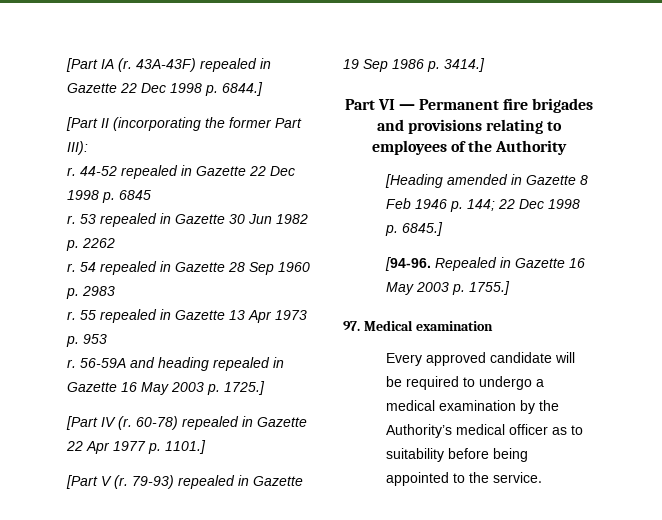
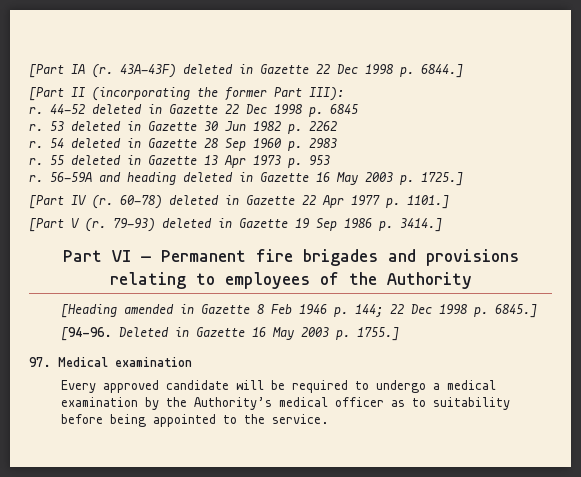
- 43A-43F) repealed in Gazette 22 Dec 1998 p. 6844.]
+ 43A-43F) deleted in Gazette 22 Dec 1998 p. 6844.]
- 44-52 repealed in Gazette 22 Dec 1998 p. 6845
+ 44-52 deleted in Gazette 22 Dec 1998 p. 6845
- 53 repealed in Gazette 30 Jun 1982 p. 2262
+ 53 deleted in Gazette 30 Jun 1982 p. 2262
- 54 repealed in Gazette 28 Sep 1960 p. 2983
+ 54 deleted in Gazette 28 Sep 1960 p. 2983
- 55 repealed in Gazette 13 Apr 1973 p. 953
+ 55 deleted in Gazette 13 Apr 1973 p. 953
- 56-59A and heading repealed in Gazette 16 May 2003 p. 1725.]
+ 56-59A and heading deleted in Gazette 16 May 2003 p. 1725.]
- 60-78) repealed in Gazette 22 Apr 1977 p. 1101.]
+ 60-78) deleted in Gazette 22 Apr 1977 p. 1101.]
- 79-93) repealed in Gazette 19 Sep 1986 p. 3414.]
+ 79-93) deleted in Gazette 19 Sep 1986 p. 3414.]
- Repealed in Gazette 16 May 2003 p. 1755.]
+ Deleted in Gazette 16 May 2003 p. 1755.]

